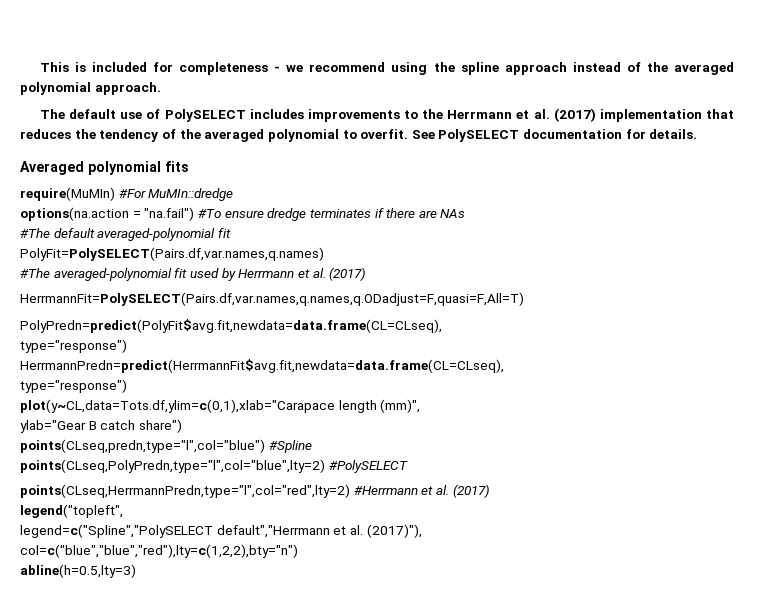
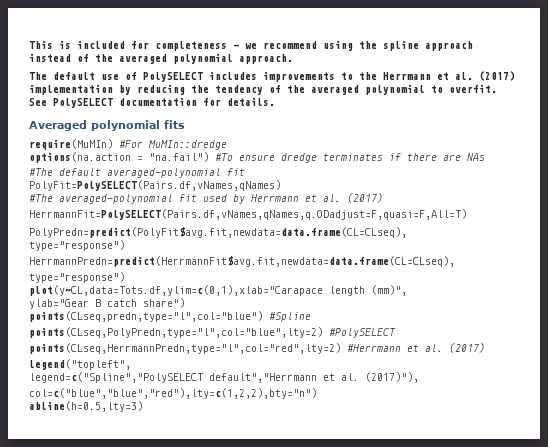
- The default use of PolySELECT includes improvements to the Herrmann et al. (2017) implementation that reduces the tendency of the averaged polynomial to overfit.
+ The default use of PolySELECT includes improvements to the Herrmann et al. (2017) implementation by reducing the tendency of the averaged polynomial to overfit.
- PolyFit=PolySELECT(Pairs.df,var.names,q.names)
+ PolyFit=PolySELECT(Pairs.df,vNames,qNames)
- HerrmannFit=PolySELECT(Pairs.df,var.names,q.names,q.ODadjust=F,quasi=F,All=T)
+ HerrmannFit=PolySELECT(Pairs.df,vNames,qNames,q.ODadjust=F,quasi=F,All=T)

